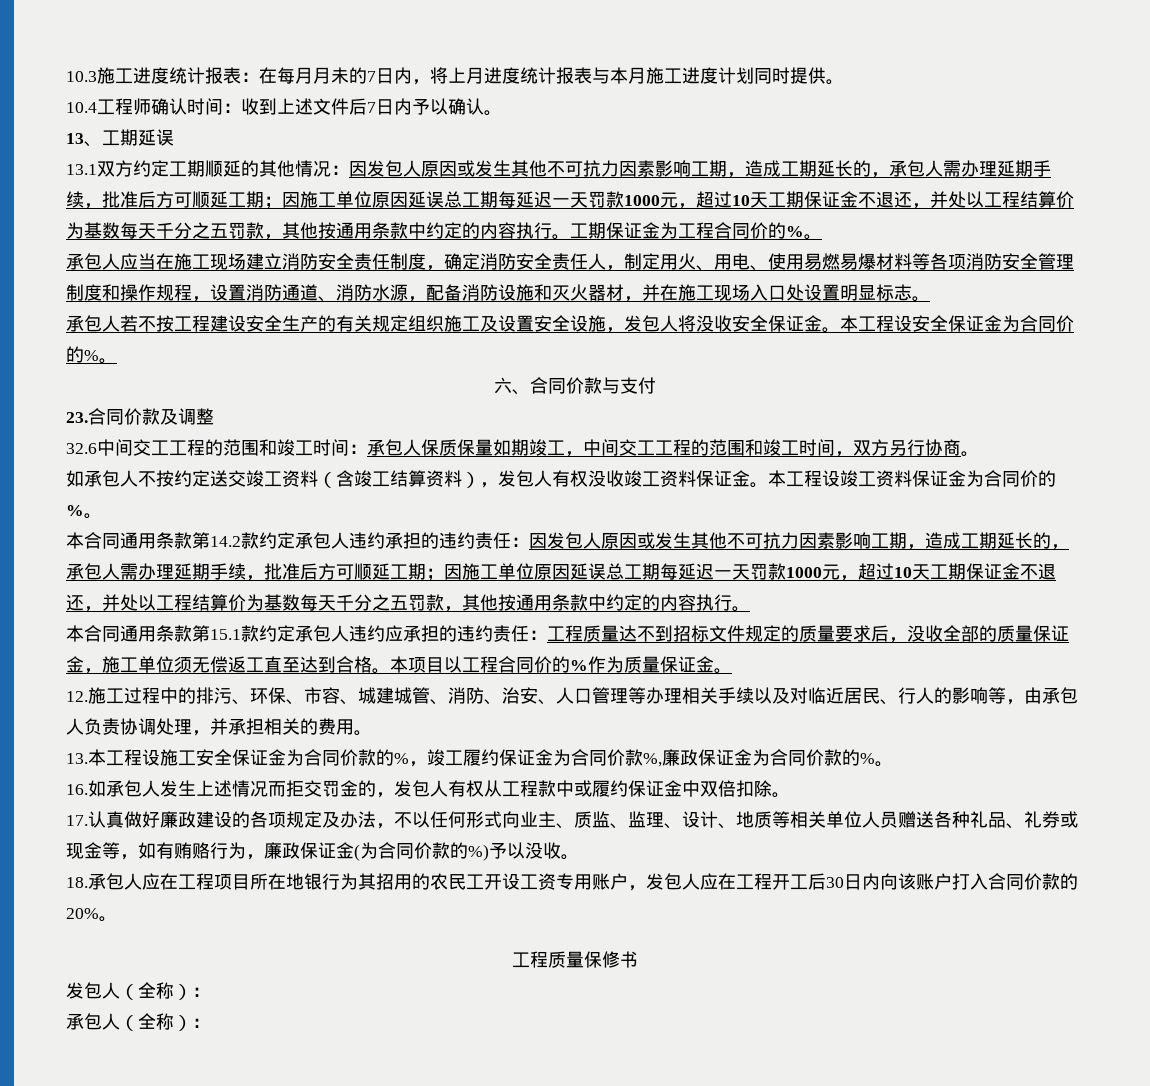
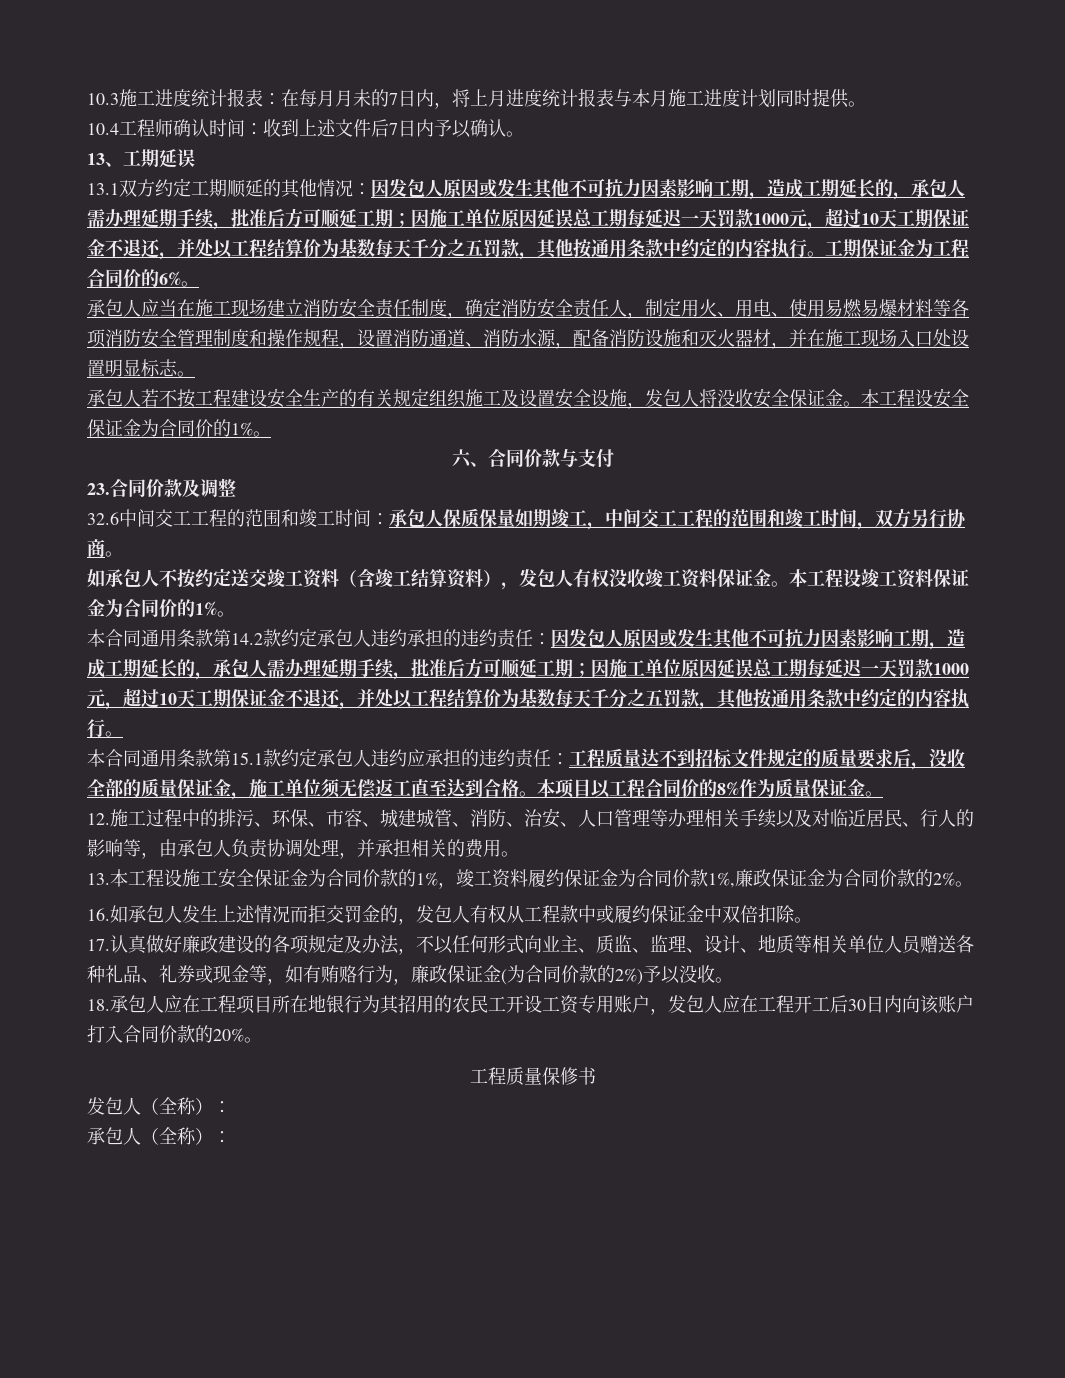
- 工期保证金为工程合同价的%。
+ 工期保证金为工程合同价的6%。
- 本工程设安全保证金为合同价的%。
+ 本工程设安全保证金为合同价的1%。
- 本工程设竣工资料保证金为合同价的%。
+ 本工程设竣工资料保证金为合同价的1%。
- 本项目以工程合同价的%作为质量保证金。
+ 本项目以工程合同价的8%作为质量保证金。
- 13.本工程设施工安全保证金为合同价款的%，竣工履约保证金为合同价款%,廉政保证金为合同价款的%。
+ 13.本工程设施工安全保证金为合同价款的1%，竣工资料履约保证金为合同价款1%,廉政保证金为合同价款的2%。
- 17.认真做好廉政建设的各项规定及办法，不以任何形式向业主、质监、监理、设计、地质等相关单位人员赠送各种礼品、礼券或现金等，如有贿赂行为，廉政保证金(为合同价款的%)予以没收。
+ 17.认真做好廉政建设的各项规定及办法，不以任何形式向业主、质监、监理、设计、地质等相关单位人员赠送各种礼品、礼券或现金等，如有贿赂行为，廉政保证金(为合同价款的2%)予以没收。

